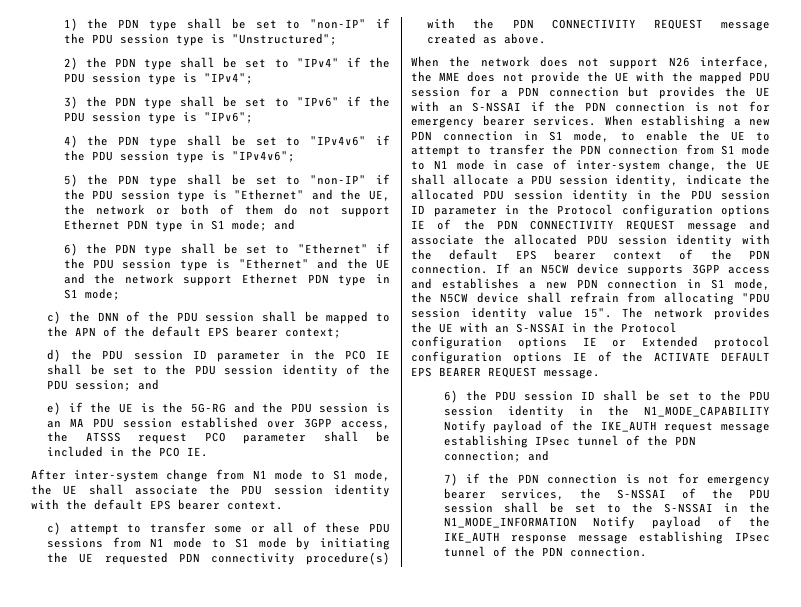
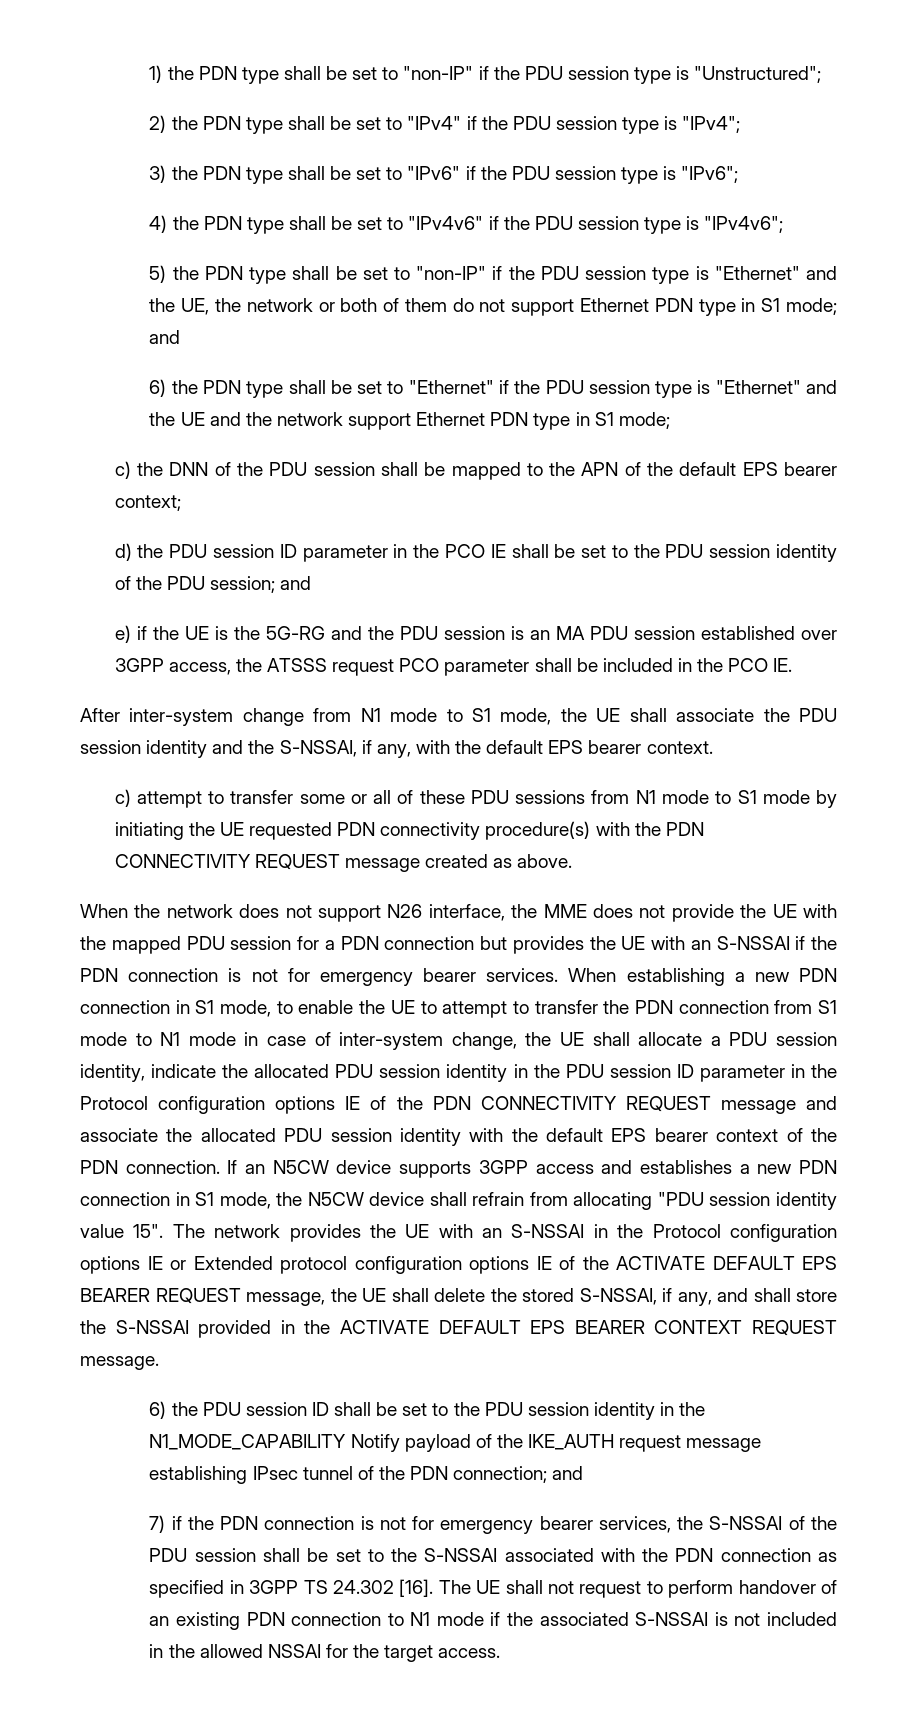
- After inter-system change from N1 mode to S1 mode, the UE shall associate the PDU session identity with the default EPS bearer context.
+ After inter-system change from N1 mode to S1 mode, the UE shall associate the PDU session identity and the S-NSSAI, if any, with the default EPS bearer context.
- The network provides the UE with an S-NSSAI in the Protocol configuration options IE or Extended protocol configuration options IE of the ACTIVATE DEFAULT EPS BEARER REQUEST message.
+ The network provides the UE with an S-NSSAI in the Protocol configuration options IE or Extended protocol configuration options IE of the ACTIVATE DEFAULT EPS BEARER REQUEST message, the UE shall delete the stored S-NSSAI, if any, and shall store the S-NSSAI provided in the ACTIVATE DEFAULT EPS BEARER CONTEXT REQUEST message.
- 7) if the PDN connection is not for emergency bearer services, the S-NSSAI of the PDU session shall be set to the S-NSSAI in the N1_MODE_INFORMATION Notify payload of the IKE_AUTH response message establishing IPsec tunnel of the PDN connection.
+ 7) if the PDN connection is not for emergency bearer services, the S-NSSAI of the PDU session shall be set to the S-NSSAI associated with the PDN connection as specified in 3GPP TS 24.302 [16]. The UE shall not request to perform handover of an existing PDN connection to N1 mode if the associated S-NSSAI is not included in the allowed NSSAI for the target access.

